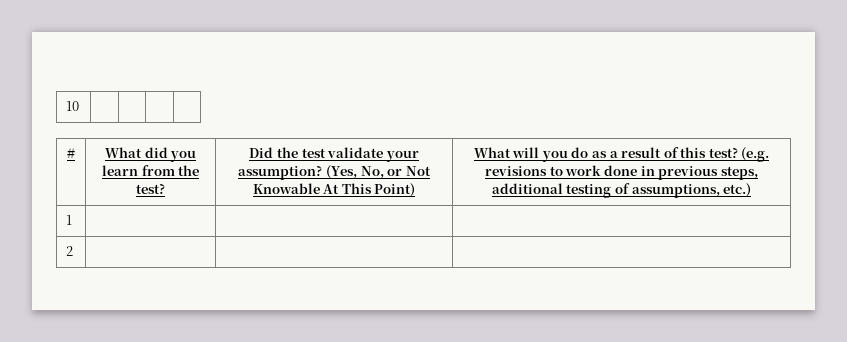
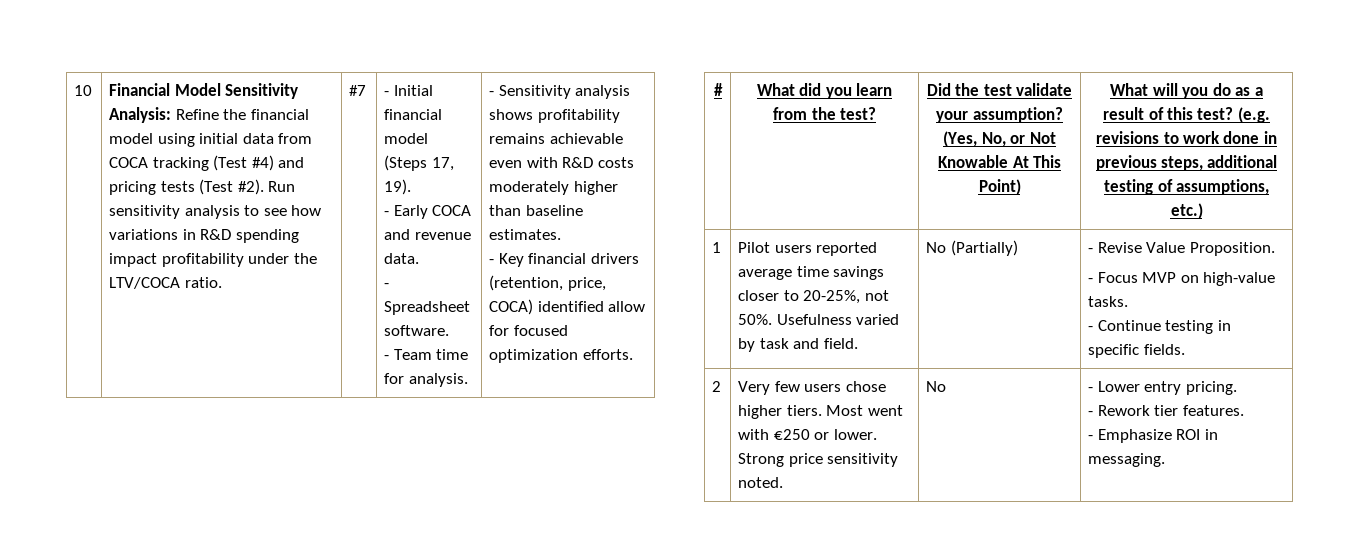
+ Financial Model Sensitivity Analysis: Refine the financial model using initial data from COCA tracking (Test #4) and pricing tests (Test #2). Run sensitivity analysis to see how variations in R&D spending impact profitability under the LTV/COCA ratio. | #7 | - Initial financial model (Steps 17, 19).
+ - Early COCA and revenue data.
+ - Spreadsheet software.
+ - Team time for analysis. | - Sensitivity analysis shows profitability remains achievable even with R&D costs moderately higher than baseline estimates.
+ - Key financial drivers (retention, price, COCA) identified allow for focused optimization efforts.
  (e.g. revisions to work done in previous steps, additional testing of assumptions, etc.)
- 1 | | |
- 2 | | |
+ 1 | Pilot users reported average time savings closer to 20-25%, not 50%. Usefulness varied by task and field. | No (Partially) | - Revise Value Proposition.
+ - Focus MVP on high-value tasks.
+ - Continue testing in specific fields.
+ 2 | Very few users chose higher tiers. Most went with €250 or lower. Strong price sensitivity noted. | No | - Lower entry pricing.
+ - Rework tier features.
+ - Emphasize ROI in messaging.

